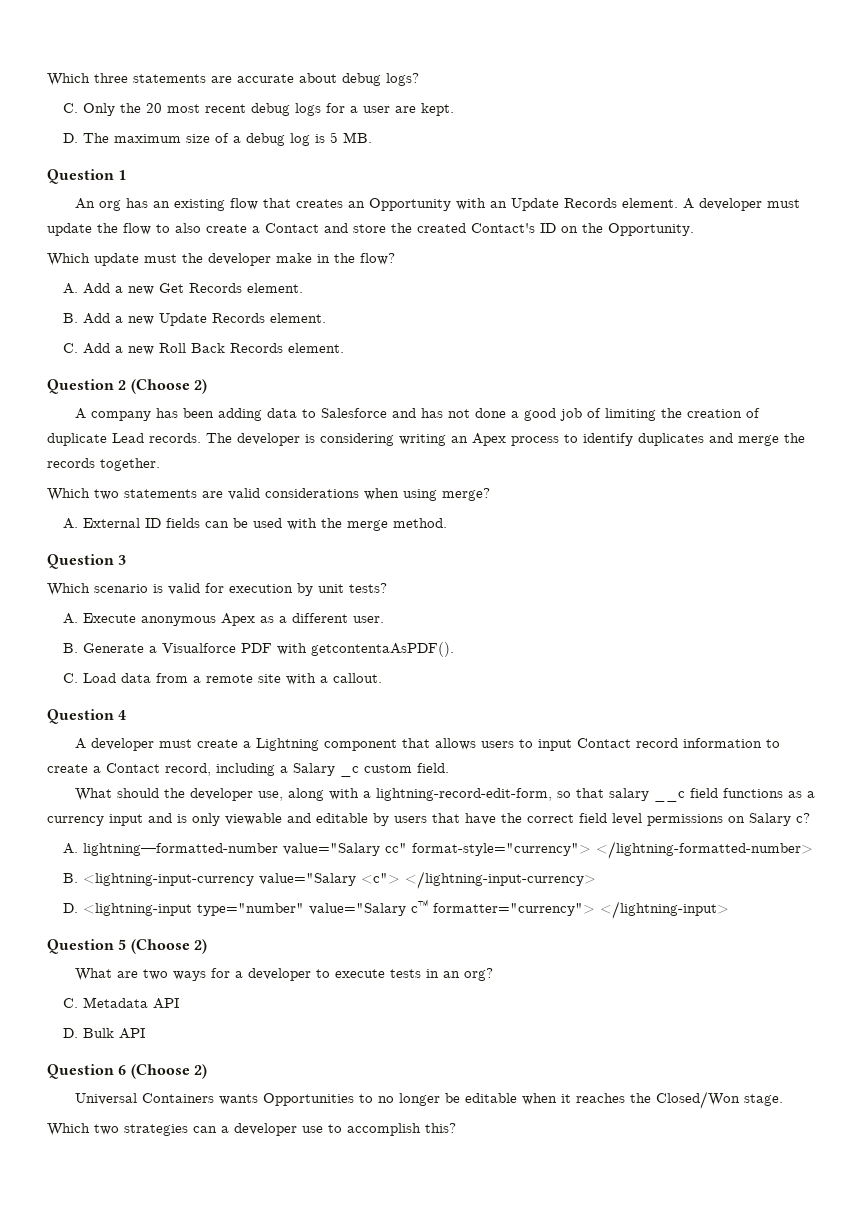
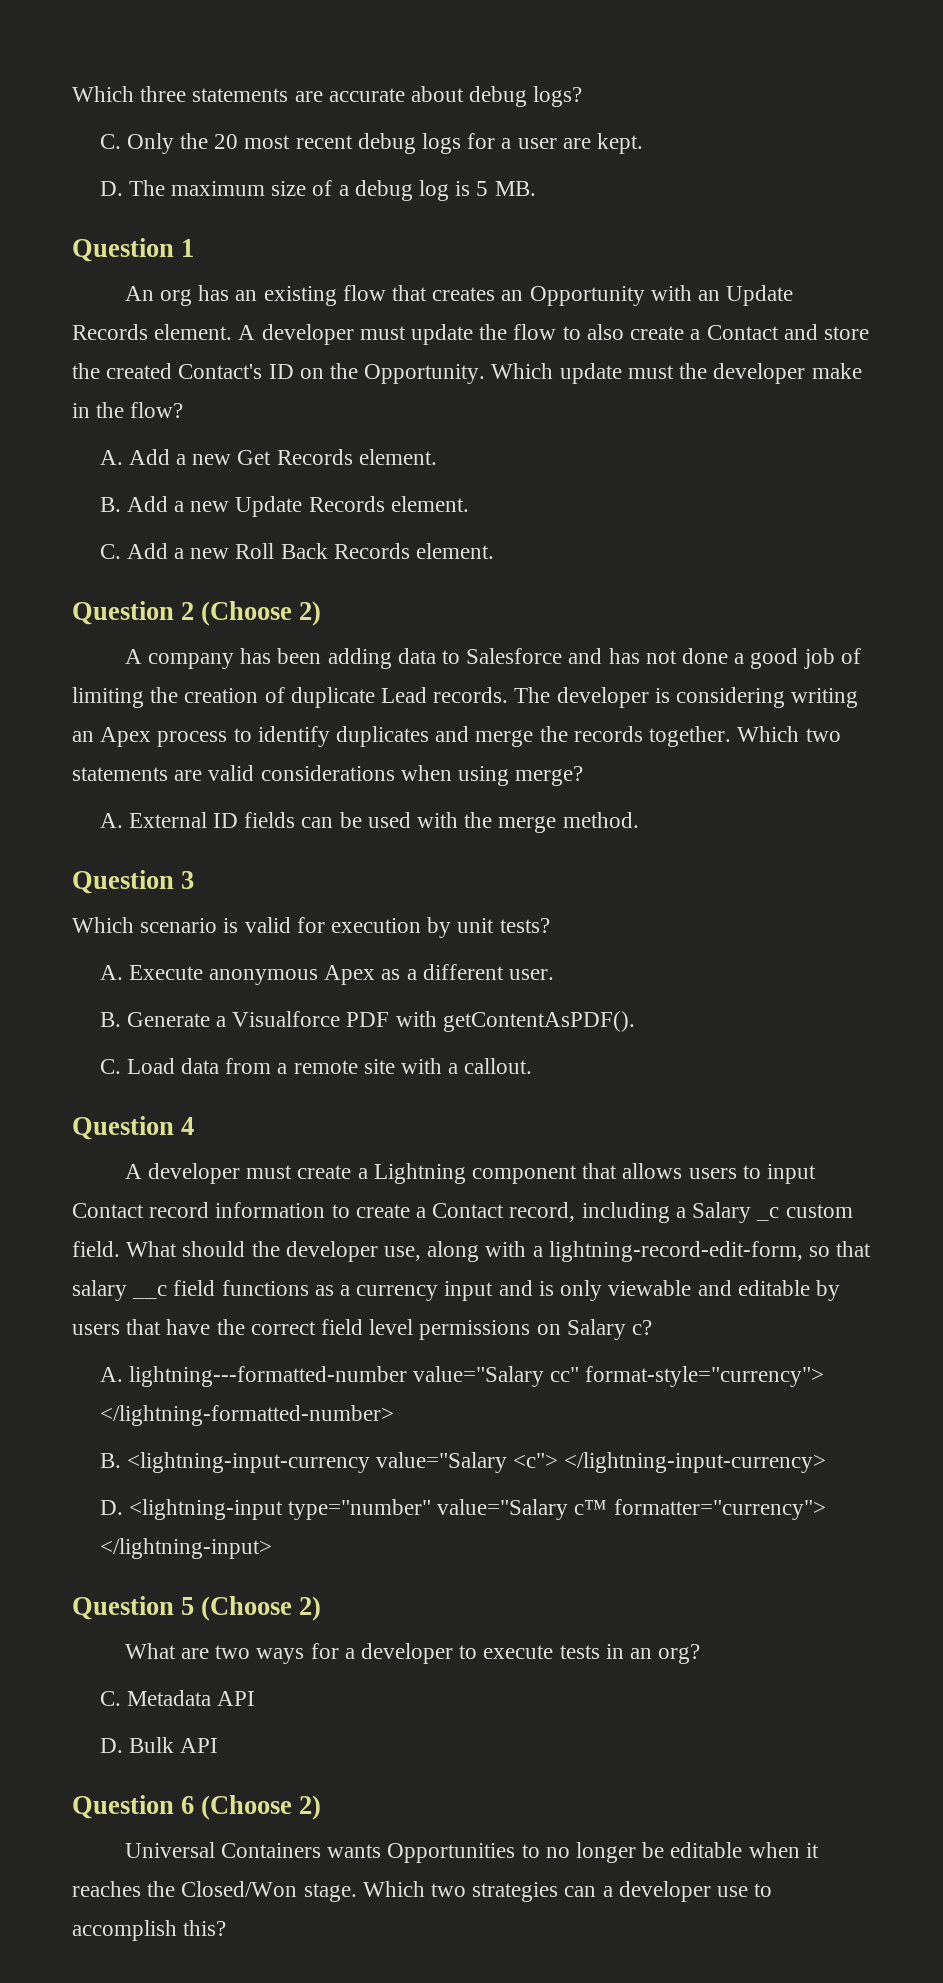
- A developer must update the flow to also create a Contact and store the created Contact's ID on the Opportunity.
- Which update must the developer make in the flow?
+ A developer must update the flow to also create a Contact and store the created Contact's ID on the Opportunity. Which update must the developer make in the flow?
- The developer is considering writing an Apex process to identify duplicates and merge the records together.
- Which two statements are valid considerations when using merge?
+ The developer is considering writing an Apex process to identify duplicates and merge the records together. Which two statements are valid considerations when using merge?
- B. Generate a Visualforce PDF with getcontentaAsPDF().
+ B. Generate a Visualforce PDF with getContentAsPDF().
- A developer must create a Lightning component that allows users to input Contact record information to create a Contact record, including a Salary _c custom field.
- What should the developer use, along with a lightning-record-edit-form, so that salary __c field functions as a currency input and is only viewable and editable by users that have the correct field level permissions on Salary c?
+ A developer must create a Lightning component that allows users to input Contact record information to create a Contact record, including a Salary _c custom field. What should the developer use, along with a lightning-record-edit-form, so that salary __c field functions as a currency input and is only viewable and editable by users that have the correct field level permissions on Salary c?
- A. lightning—formatted-number value="Salary cc" format-style="currency"> </lightning-formatted-number>
+ A. lightning---formatted-number value="Salary cc" format-style="currency"> </lightning-formatted-number>
- Universal Containers wants Opportunities to no longer be editable when it reaches the Closed/Won stage.
- Which two strategies can a developer use to accomplish this?
+ Universal Containers wants Opportunities to no longer be editable when it reaches the Closed/Won stage. Which two strategies can a developer use to accomplish this?

